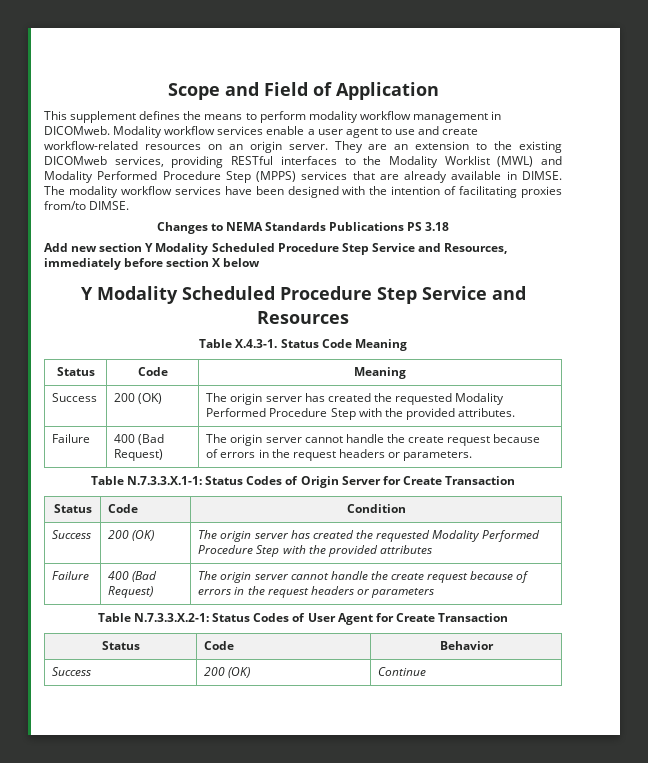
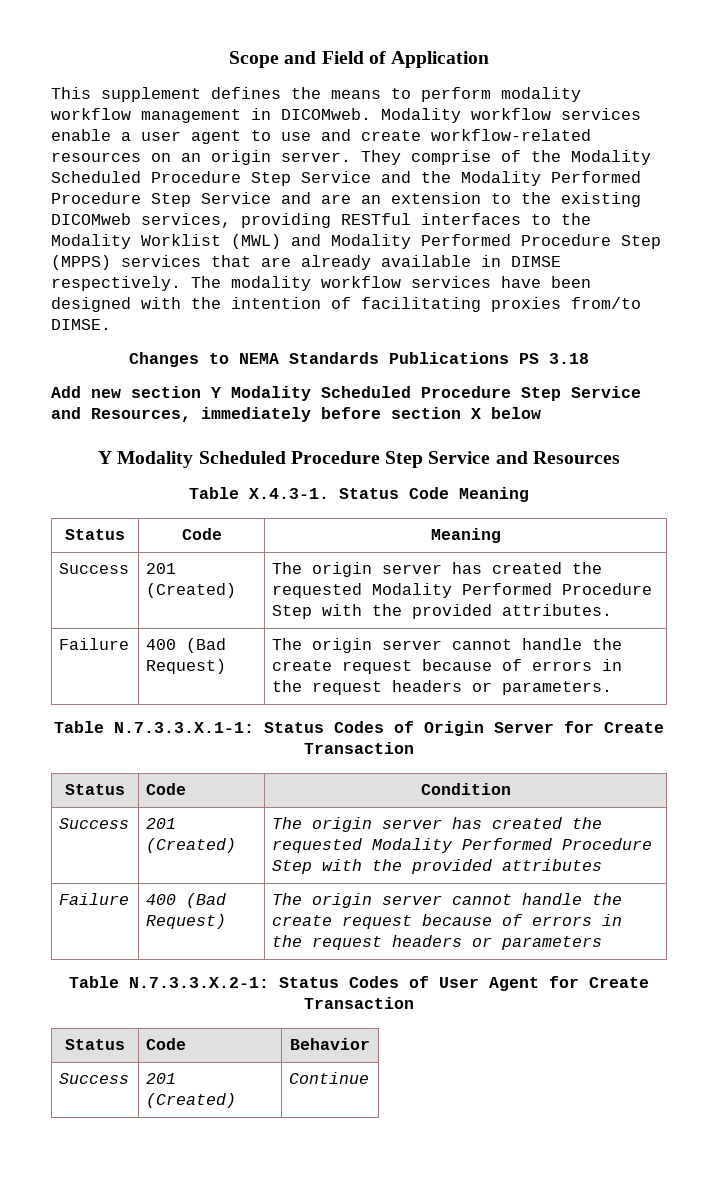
- They are an extension to the existing DICOMweb services, providing RESTful interfaces to the Modality Worklist (MWL) and Modality Performed Procedure Step (MPPS) services that are already available in DIMSE.
+ They comprise of the Modality Scheduled Procedure Step Service and the Modality Performed Procedure Step Service and are an extension to the existing DICOMweb services, providing RESTful interfaces to the Modality Worklist (MWL) and Modality Performed Procedure Step (MPPS) services that are already available in DIMSE respectively.
- Success | 200 (OK) | The origin server has created the requested Modality Performed Procedure Step with the provided attributes.
+ Success | 201 (Created) | The origin server has created the requested Modality Performed Procedure Step with the provided attributes.
- Success | 200 (OK) | The origin server has created the requested Modality Performed Procedure Step with the provided attributes
+ Success | 201 (Created) | The origin server has created the requested Modality Performed Procedure Step with the provided attributes
- Success | 200 (OK) | Continue
+ Success | 201 (Created) | Continue

